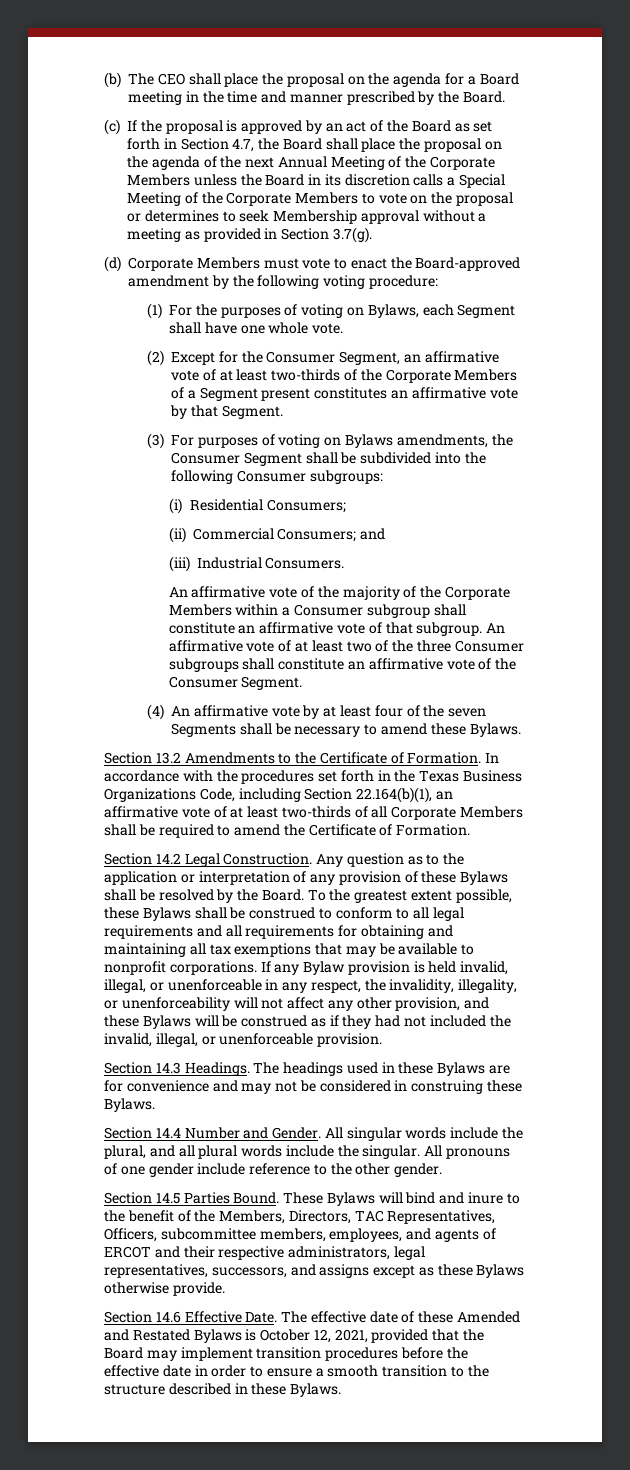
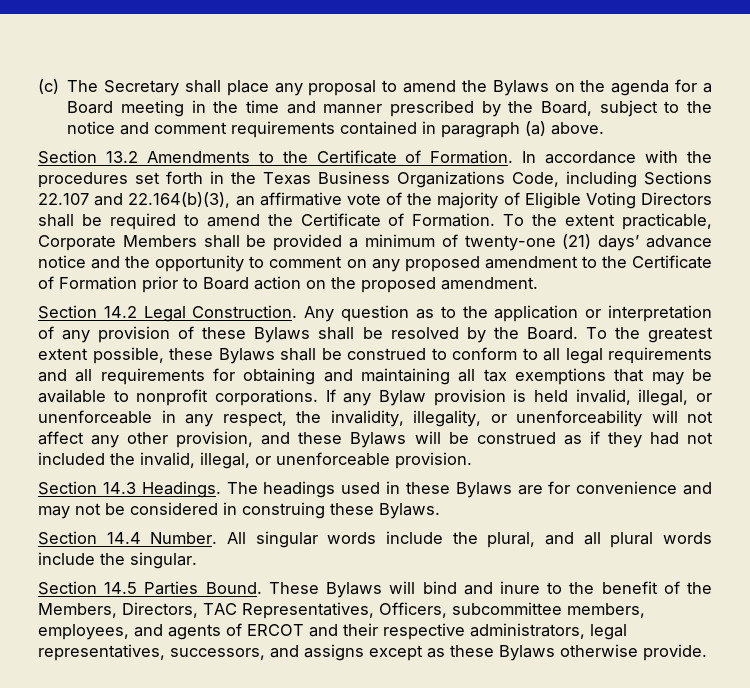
- (b) The CEO shall place the proposal on the agenda for a Board meeting in the time and manner prescribed by the Board.
- (c) If the proposal is approved by an act of the Board as set forth in Section 4.7, the Board shall place the proposal on the agenda of the next Annual Meeting of the Corporate Members unless the Board in its discretion calls a Special Meeting of the Corporate Members to vote on the proposal or determines to seek Membership approval without a meeting as provided in Section 3.7(g).
- (d) Corporate Members must vote to enact the Board-approved amendment by the following voting procedure:
- (1) For the purposes of voting on Bylaws, each Segment shall have one whole vote.
- (2) Except for the Consumer Segment, an affirmative vote of at least two-thirds of the Corporate Members of a Segment present constitutes an affirmative vote by that Segment.
- (3) For purposes of voting on Bylaws amendments, the Consumer Segment shall be subdivided into the following Consumer subgroups:
- (i) Residential Consumers;
- (ii) Commercial Consumers; and
- (iii) Industrial Consumers.
- An affirmative vote of the majority of the Corporate Members within a Consumer subgroup shall constitute an affirmative vote of that subgroup. An affirmative vote of at least two of the three Consumer subgroups shall constitute an affirmative vote of the Consumer Segment.
- (4) An affirmative vote by at least four of the seven Segments shall be necessary to amend these Bylaws.
+ (c) The Secretary shall place any proposal to amend the Bylaws on the agenda for a Board meeting in the time and manner prescribed by the Board, subject to the notice and comment requirements contained in paragraph (a) above.
- In accordance with the procedures set forth in the Texas Business Organizations Code, including Section 22.164(b)(1), an affirmative vote of at least two-thirds of all Corporate Members shall be required to amend the Certificate of Formation.
+ In accordance with the procedures set forth in the Texas Business Organizations Code, including Sections 22.107 and 22.164(b)(3), an affirmative vote of the majority of Eligible Voting Directors shall be required to amend the Certificate of Formation. To the extent practicable, Corporate Members shall be provided a minimum of twenty-one (21) days’ advance notice and the opportunity to comment on any proposed amendment to the Certificate of Formation prior to Board action on the proposed amendment.
- Section 14.4 Number and Gender.
+ Section 14.4 Number.
- All pronouns of one gender include reference to the other gender.
- Section 14.6 Effective Date. The effective date of these Amended and Restated Bylaws is October 12, 2021, provided that the Board may implement transition procedures before the effective date in order to ensure a smooth transition to the structure described in these Bylaws.

